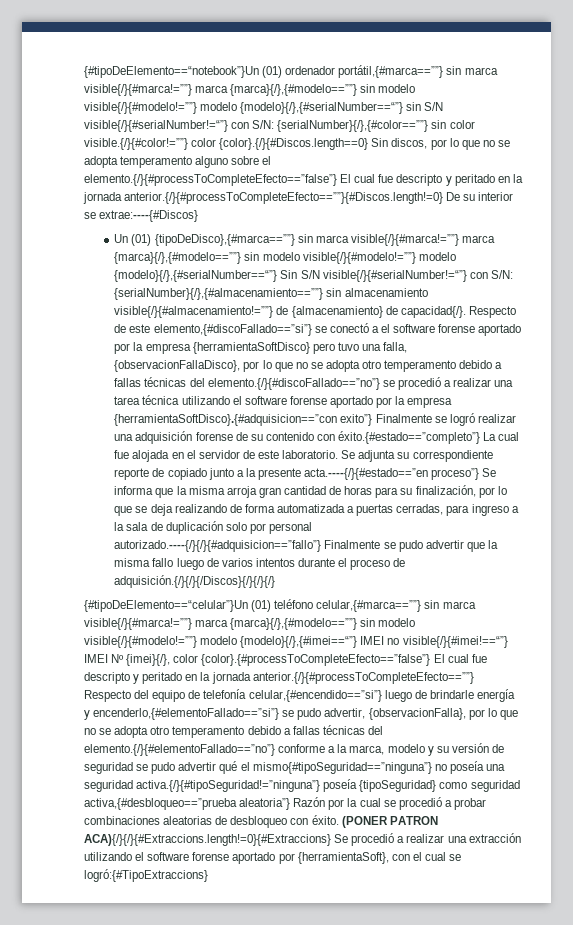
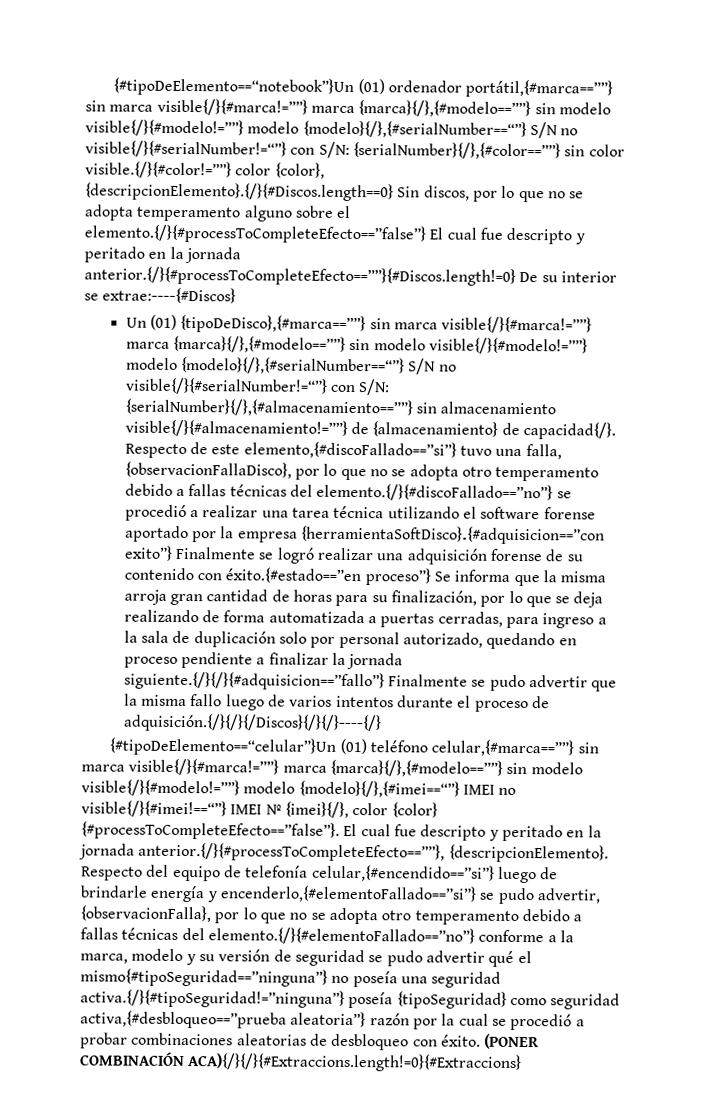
- {#tipoDeElemento==“notebook”}Un (01) ordenador portátil,{#marca==””} sin marca visible{/}{#marca!=””} marca {marca}{/},{#modelo==””} sin modelo visible{/}{#modelo!=””} modelo {modelo}{/},{#serialNumber==“”} sin S/N visible{/}{#serialNumber!=“”} con S/N: {serialNumber}{/},{#color==””} sin color visible.{/}{#color!=””} color {color}.{/}{#Discos.length==0} Sin discos, por lo que no se adopta temperamento alguno sobre el elemento.{/}{#processToCompleteEfecto==”false”} El cual fue descripto y peritado en la jornada anterior.{/}{#processToCompleteEfecto==””}{#Discos.length!=0} De su interior se extrae:----{#Discos}
+ {#tipoDeElemento==“notebook”}Un (01) ordenador portátil,{#marca==””} sin marca visible{/}{#marca!=””} marca {marca}{/},{#modelo==””} sin modelo visible{/}{#modelo!=””} modelo {modelo}{/},{#serialNumber==“”} S/N no visible{/}{#serialNumber!=“”} con S/N: {serialNumber}{/},{#color==””} sin color visible.{/}{#color!=””} color {color}, {descripcionElemento}.{/}{#Discos.length==0} Sin discos, por lo que no se adopta temperamento alguno sobre el elemento.{/}{#processToCompleteEfecto==”false”} El cual fue descripto y peritado en la jornada anterior.{/}{#processToCompleteEfecto==””}{#Discos.length!=0} De su interior se extrae:----{#Discos}
- Un (01) {tipoDeDisco},{#marca==””} sin marca visible{/}{#marca!=””} marca {marca}{/},{#modelo==””} sin modelo visible{/}{#modelo!=””} modelo {modelo}{/},{#serialNumber==“”} Sin S/N visible{/}{#serialNumber!=“”} con S/N: {serialNumber}{/},{#almacenamiento==””} sin almacenamiento visible{/}{#almacenamiento!=””} de {almacenamiento} de capacidad{/}.
+ Un (01) {tipoDeDisco},{#marca==””} sin marca visible{/}{#marca!=””} marca {marca}{/},{#modelo==””} sin modelo visible{/}{#modelo!=””} modelo {modelo}{/},{#serialNumber==“”} S/N no visible{/}{#serialNumber!=“”} con S/N: {serialNumber}{/},{#almacenamiento==””} sin almacenamiento visible{/}{#almacenamiento!=””} de {almacenamiento} de capacidad{/}.
- Respecto de este elemento,{#discoFallado==”si”} se conectó a el software forense aportado por la empresa {herramientaSoftDisco} pero tuvo una falla, {observacionFallaDisco}, por lo que no se adopta otro temperamento debido a fallas técnicas del elemento.{/}{#discoFallado==”no”} se procedió a realizar una tarea técnica utilizando el software forense aportado por la empresa {herramientaSoftDisco}.{#adquisicion==”con exito”} Finalmente se logró realizar una adquisición forense de su contenido con éxito.{#estado==”completo”} La cual fue alojada en el servidor de este laboratorio. Se adjunta su correspondiente reporte de copiado junto a la presente acta.----{/}{#estado==”en proceso”} Se informa que la misma arroja gran cantidad de horas para su finalización, por lo que se deja realizando de forma automatizada a puertas cerradas, para ingreso a la sala de duplicación solo por personal autorizado.----{/}{/}{#adquisicion==”fallo”} Finalmente se pudo advertir que la misma fallo luego de varios intentos durante el proceso de adquisición.{/}{/}{/Discos}{/}{/}{/}
+ Respecto de este elemento,{#discoFallado==”si”} tuvo una falla, {observacionFallaDisco}, por lo que no se adopta otro temperamento debido a fallas técnicas del elemento.{/}{#discoFallado==”no”} se procedió a realizar una tarea técnica utilizando el software forense aportado por la empresa {herramientaSoftDisco}.{#adquisicion==”con exito”} Finalmente se logró realizar una adquisición forense de su contenido con éxito.{#estado==”en proceso”} Se informa que la misma arroja gran cantidad de horas para su finalización, por lo que se deja realizando de forma automatizada a puertas cerradas, para ingreso a la sala de duplicación solo por personal autorizado, quedando en proceso pendiente a finalizar la jornada siguiente.{/}{/}{#adquisicion==”fallo”} Finalmente se pudo advertir que la misma fallo luego de varios intentos durante el proceso de adquisición.{/}{/}{/Discos}{/}{/}----{/}
- {#tipoDeElemento==“celular”}Un (01) teléfono celular,{#marca==””} sin marca visible{/}{#marca!=””} marca {marca}{/},{#modelo==””} sin modelo visible{/}{#modelo!=””} modelo {modelo}{/},{#imei==“”} IMEI no visible{/}{#imei!==“”} IMEI Nº {imei}{/}, color {color}.{#processToCompleteEfecto==”false”} El cual fue descripto y peritado en la jornada anterior.{/}{#processToCompleteEfecto==””} Respecto del equipo de telefonía celular,{#encendido==”si”} luego de brindarle energía y encenderlo,{#elementoFallado==”si”} se pudo advertir, {observacionFalla}, por lo que no se adopta otro temperamento debido a fallas técnicas del elemento.{/}{#elementoFallado==”no”} conforme a la marca, modelo y su versión de seguridad se pudo advertir qué el mismo{#tipoSeguridad==”ninguna”} no poseía una seguridad activa.{/}{#tipoSeguridad!=”ninguna”} poseía {tipoSeguridad} como seguridad activa,{#desbloqueo==”prueba aleatoria”} Razón por la cual se procedió a probar combinaciones aleatorias de desbloqueo con éxito.
+ {#tipoDeElemento==“celular”}Un (01) teléfono celular,{#marca==””} sin marca visible{/}{#marca!=””} marca {marca}{/},{#modelo==””} sin modelo visible{/}{#modelo!=””} modelo {modelo}{/},{#imei==“”} IMEI no visible{/}{#imei!==“”} IMEI Nº {imei}{/}, color {color} {#processToCompleteEfecto==”false”}. El cual fue descripto y peritado en la jornada anterior.{/}{#processToCompleteEfecto==””}, {descripcionElemento}. Respecto del equipo de telefonía celular,{#encendido==”si”} luego de brindarle energía y encenderlo,{#elementoFallado==”si”} se pudo advertir, {observacionFalla}, por lo que no se adopta otro temperamento debido a fallas técnicas del elemento.{/}{#elementoFallado==”no”} conforme a la marca, modelo y su versión de seguridad se pudo advertir qué el mismo{#tipoSeguridad==”ninguna”} no poseía una seguridad activa.{/}{#tipoSeguridad!=”ninguna”} poseía {tipoSeguridad} como seguridad activa,{#desbloqueo==”prueba aleatoria”} razón por la cual se procedió a probar combinaciones aleatorias de desbloqueo con éxito.
- (PONER PATRON ACA){/}{/}{#Extraccions.length!=0}{#Extraccions} Se procedió a realizar una extracción utilizando el software forense aportado por {herramientaSoft}, con el cual se logró:{#TipoExtraccions}
+ (PONER COMBINACIÓN ACA){/}{/}{#Extraccions.length!=0}{#Extraccions}

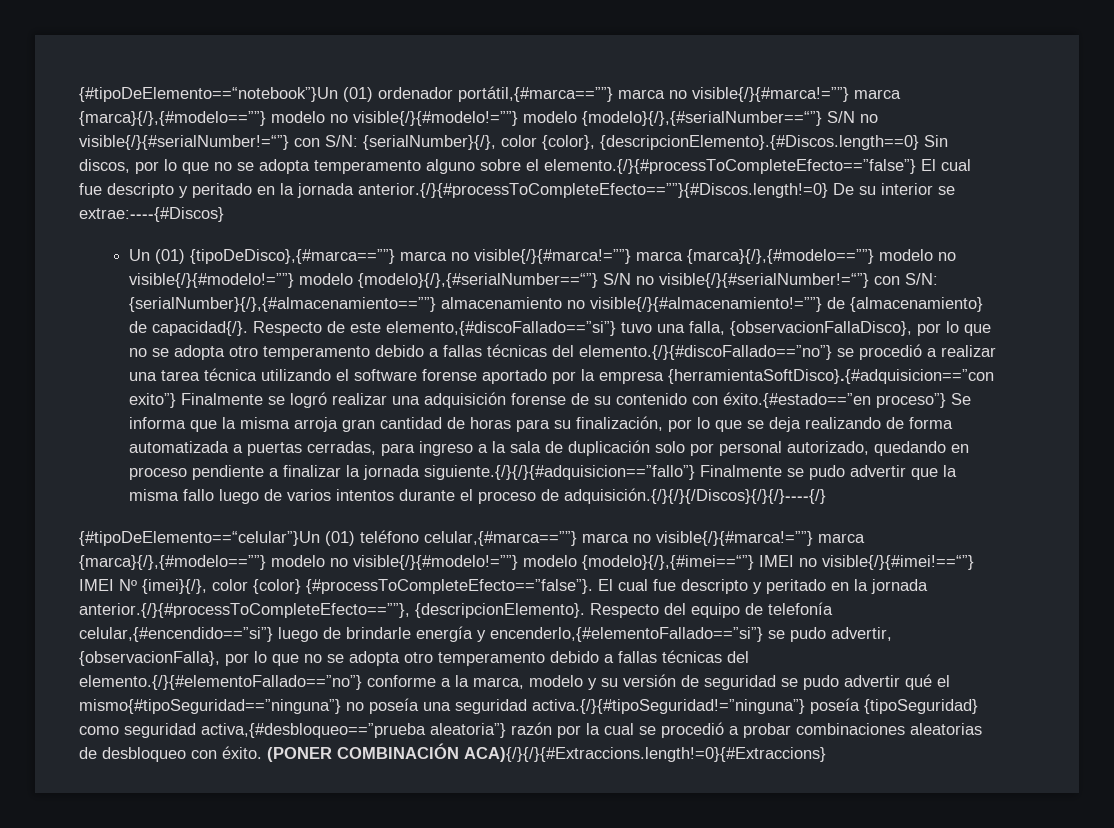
- {#tipoDeElemento==“notebook”}Un (01) ordenador portátil,{#marca==””} sin marca visible{/}{#marca!=””} marca {marca}{/},{#modelo==””} sin modelo visible{/}{#modelo!=””} modelo {modelo}{/},{#serialNumber==“”} S/N no visible{/}{#serialNumber!=“”} con S/N: {serialNumber}{/},{#color==””} sin color visible.{/}{#color!=””} color {color}, {descripcionElemento}.{/}{#Discos.length==0} Sin discos, por lo que no se adopta temperamento alguno sobre el elemento.{/}{#processToCompleteEfecto==”false”} El cual fue descripto y peritado en la jornada anterior.{/}{#processToCompleteEfecto==””}{#Discos.length!=0} De su interior se extrae:----{#Discos}
+ {#tipoDeElemento==“notebook”}Un (01) ordenador portátil,{#marca==””} marca no visible{/}{#marca!=””} marca {marca}{/},{#modelo==””} modelo no visible{/}{#modelo!=””} modelo {modelo}{/},{#serialNumber==“”} S/N no visible{/}{#serialNumber!=“”} con S/N: {serialNumber}{/}, color {color}, {descripcionElemento}.{#Discos.length==0} Sin discos, por lo que no se adopta temperamento alguno sobre el elemento.{/}{#processToCompleteEfecto==”false”} El cual fue descripto y peritado en la jornada anterior.{/}{#processToCompleteEfecto==””}{#Discos.length!=0} De su interior se extrae:----{#Discos}
- Un (01) {tipoDeDisco},{#marca==””} sin marca visible{/}{#marca!=””} marca {marca}{/},{#modelo==””} sin modelo visible{/}{#modelo!=””} modelo {modelo}{/},{#serialNumber==“”} S/N no visible{/}{#serialNumber!=“”} con S/N: {serialNumber}{/},{#almacenamiento==””} sin almacenamiento visible{/}{#almacenamiento!=””} de {almacenamiento} de capacidad{/}.
+ Un (01) {tipoDeDisco},{#marca==””} marca no visible{/}{#marca!=””} marca {marca}{/},{#modelo==””} modelo no visible{/}{#modelo!=””} modelo {modelo}{/},{#serialNumber==“”} S/N no visible{/}{#serialNumber!=“”} con S/N: {serialNumber}{/},{#almacenamiento==””} almacenamiento no visible{/}{#almacenamiento!=””} de {almacenamiento} de capacidad{/}.
- {#tipoDeElemento==“celular”}Un (01) teléfono celular,{#marca==””} sin marca visible{/}{#marca!=””} marca {marca}{/},{#modelo==””} sin modelo visible{/}{#modelo!=””} modelo {modelo}{/},{#imei==“”} IMEI no visible{/}{#imei!==“”} IMEI Nº {imei}{/}, color {color} {#processToCompleteEfecto==”false”}.
+ {#tipoDeElemento==“celular”}Un (01) teléfono celular,{#marca==””} marca no visible{/}{#marca!=””} marca {marca}{/},{#modelo==””} modelo no visible{/}{#modelo!=””} modelo {modelo}{/},{#imei==“”} IMEI no visible{/}{#imei!==“”} IMEI Nº {imei}{/}, color {color} {#processToCompleteEfecto==”false”}.

